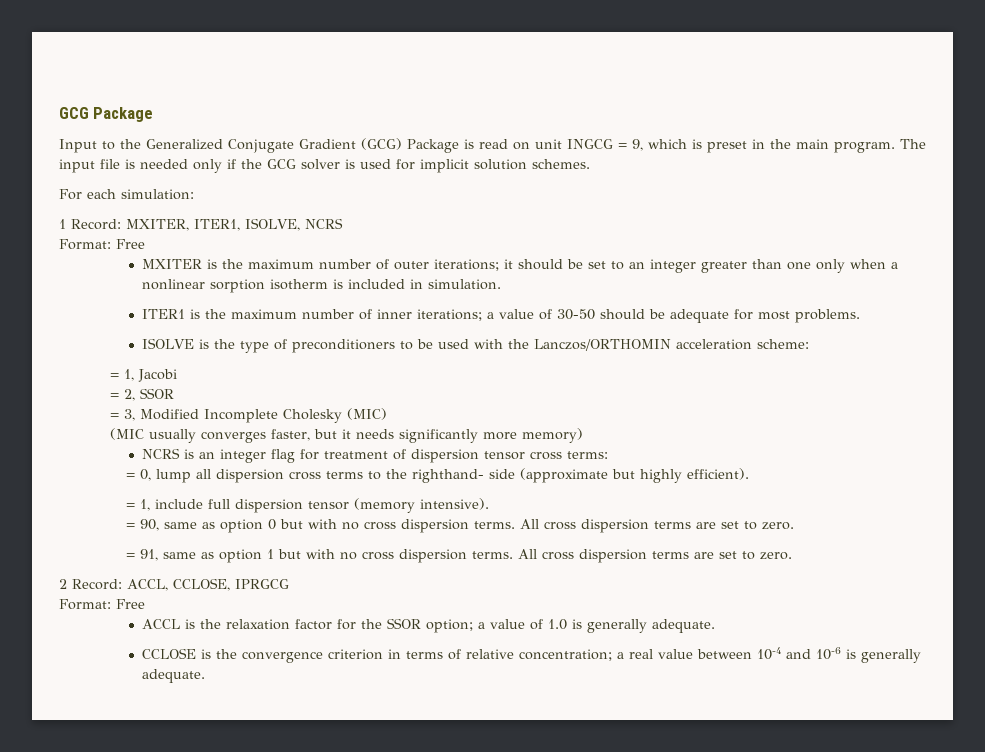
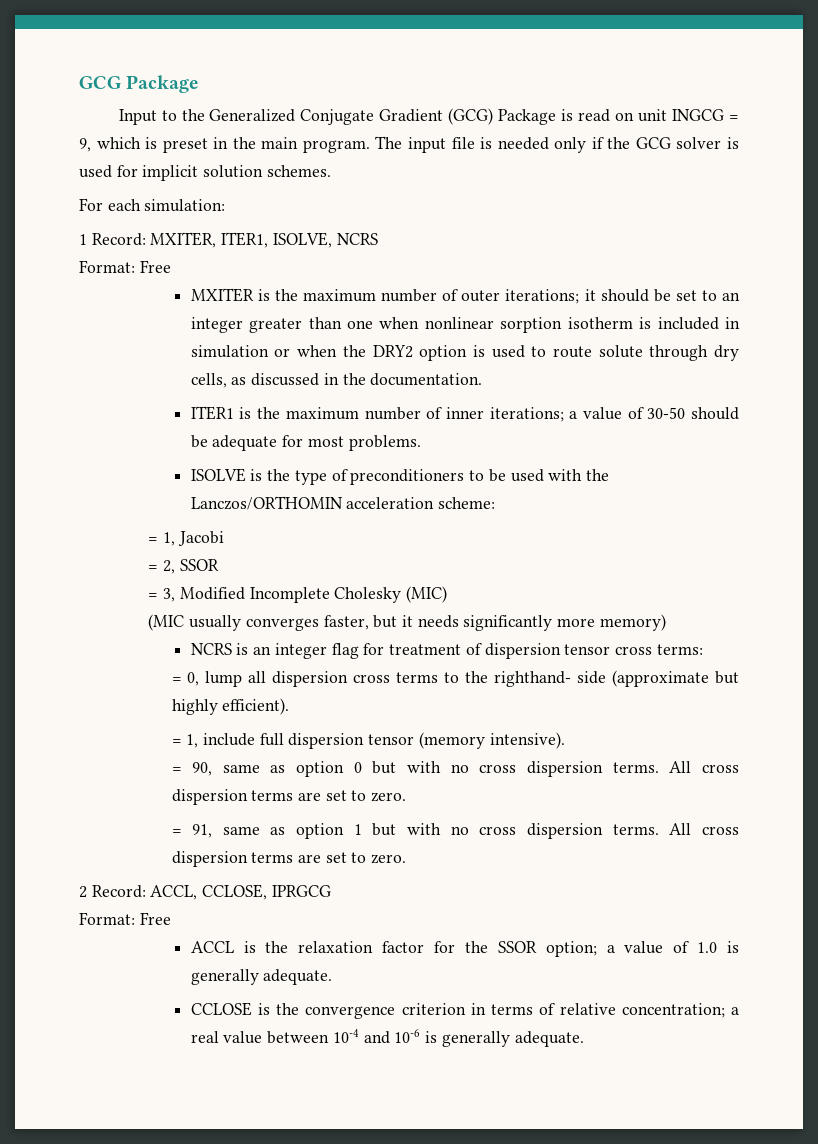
- MXITER is the maximum number of outer iterations; it should be set to an integer greater than one only when a nonlinear sorption isotherm is included in simulation.
+ MXITER is the maximum number of outer iterations; it should be set to an integer greater than one when nonlinear sorption isotherm is included in simulation or when the DRY2 option is used to route solute through dry cells, as discussed in the documentation.

